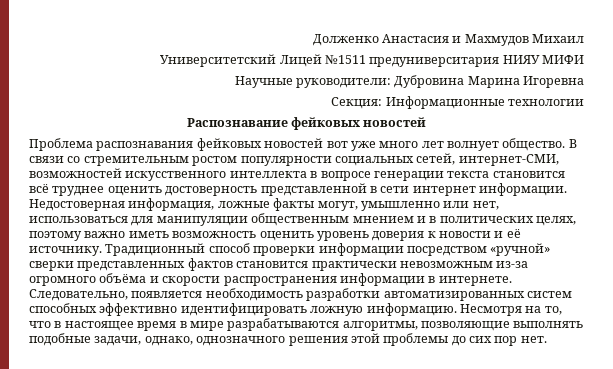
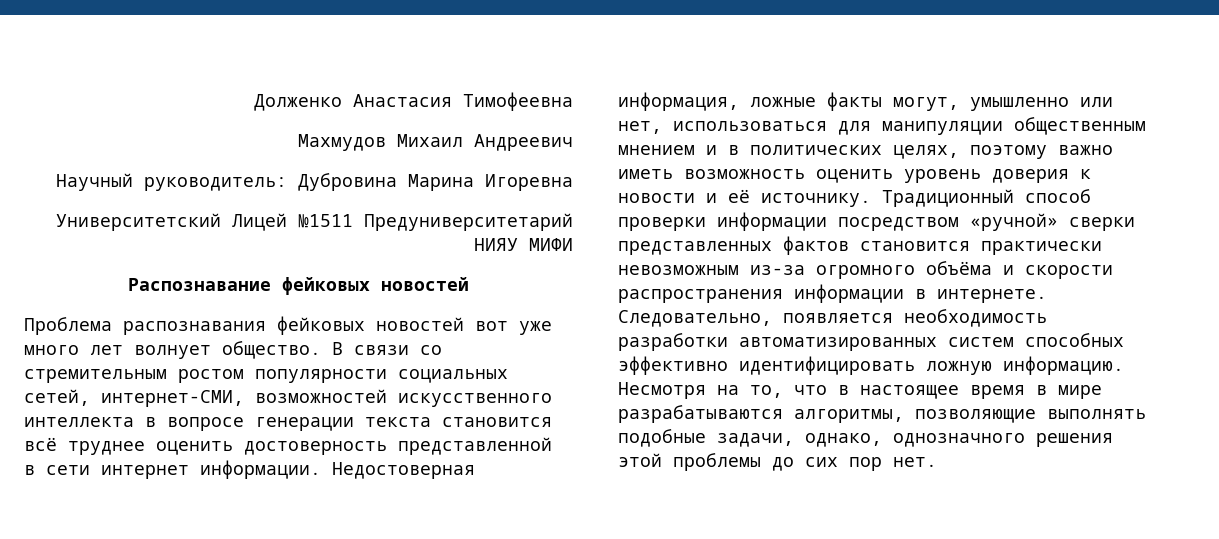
- Долженко Анастасия и Махмудов Михаил
+ Долженко Анастасия Тимофеевна
+ Махмудов Михаил Андреевич
+ Научный руководитель: Дубровина Марина Игоревна
- Университетский Лицей №1511 предуниверситария НИЯУ МИФИ
+ Университетский Лицей №1511 Предуниверситетарий НИЯУ МИФИ
- Научные руководители: Дубровина Марина Игоревна
- Секция: Информационные технологии

